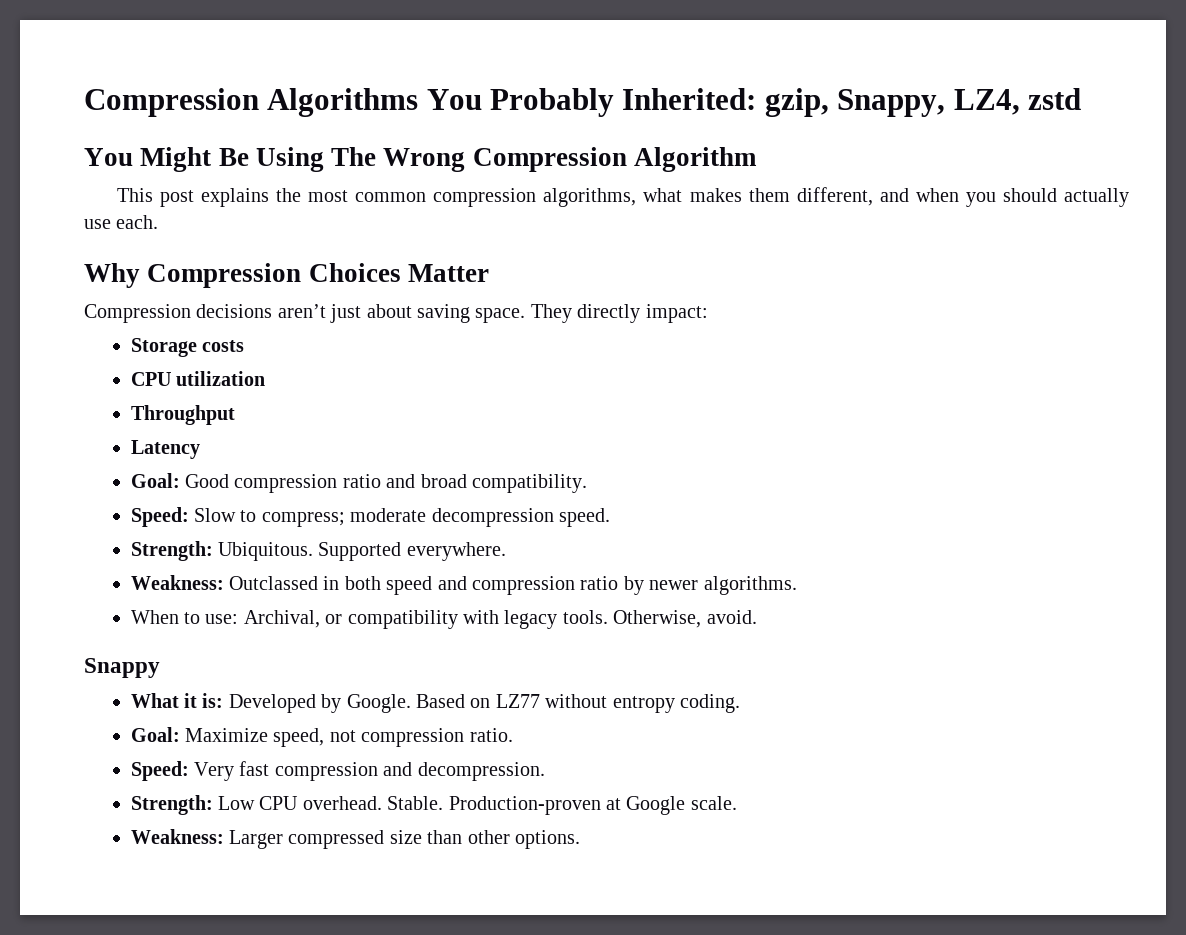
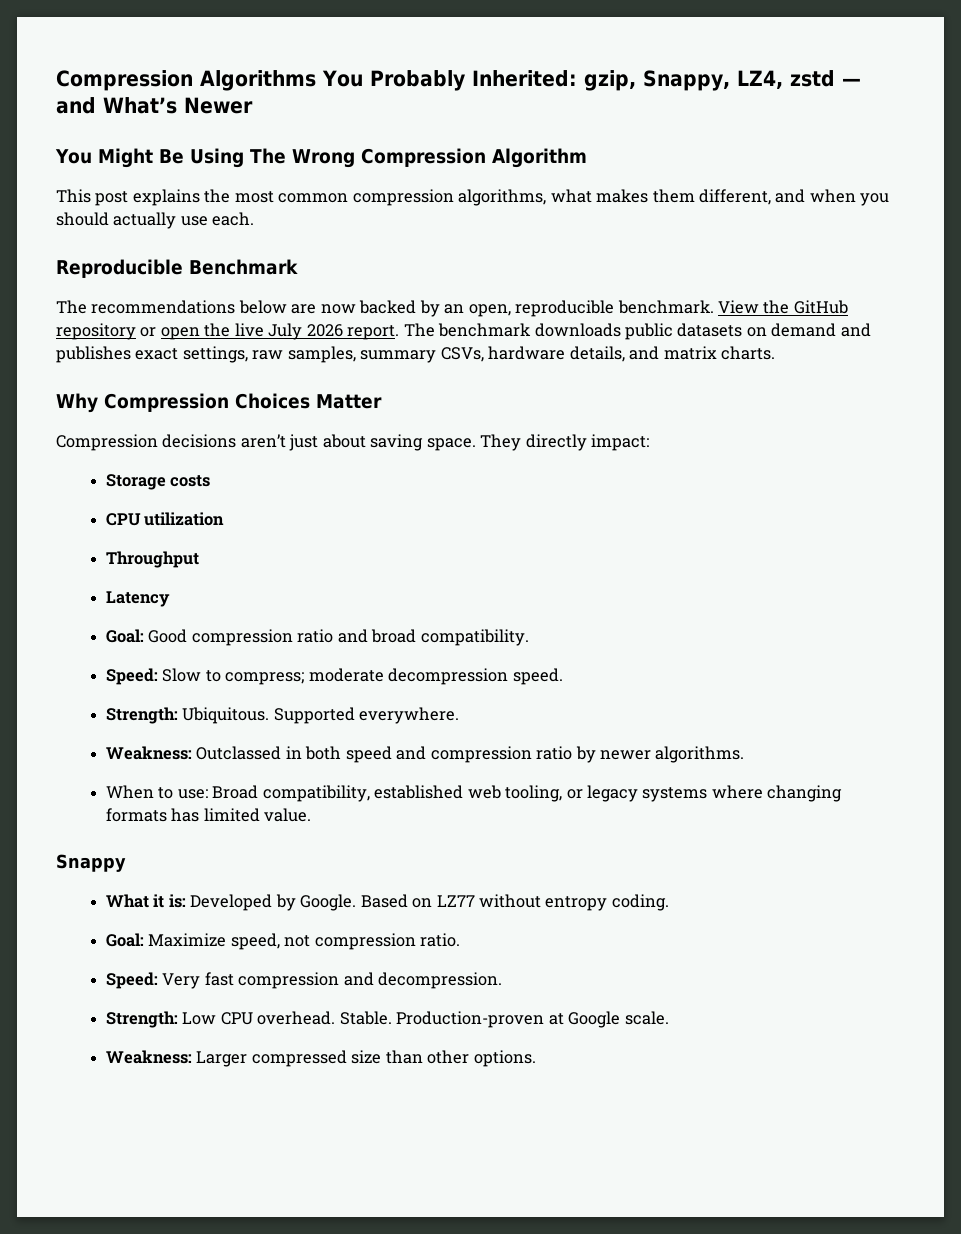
- Compression Algorithms You Probably Inherited: gzip, Snappy, LZ4, zstd
+ Compression Algorithms You Probably Inherited: gzip, Snappy, LZ4, zstd — and What’s Newer
+ Reproducible Benchmark
+ The recommendations below are now backed by an open, reproducible benchmark. View the GitHub repository or open the live July 2026 report. The benchmark downloads public datasets on demand and publishes exact settings, raw samples, summary CSVs, hardware details, and matrix charts.
- When to use: Archival, or compatibility with legacy tools. Otherwise, avoid.
+ When to use: Broad compatibility, established web tooling, or legacy systems where changing formats has limited value.

